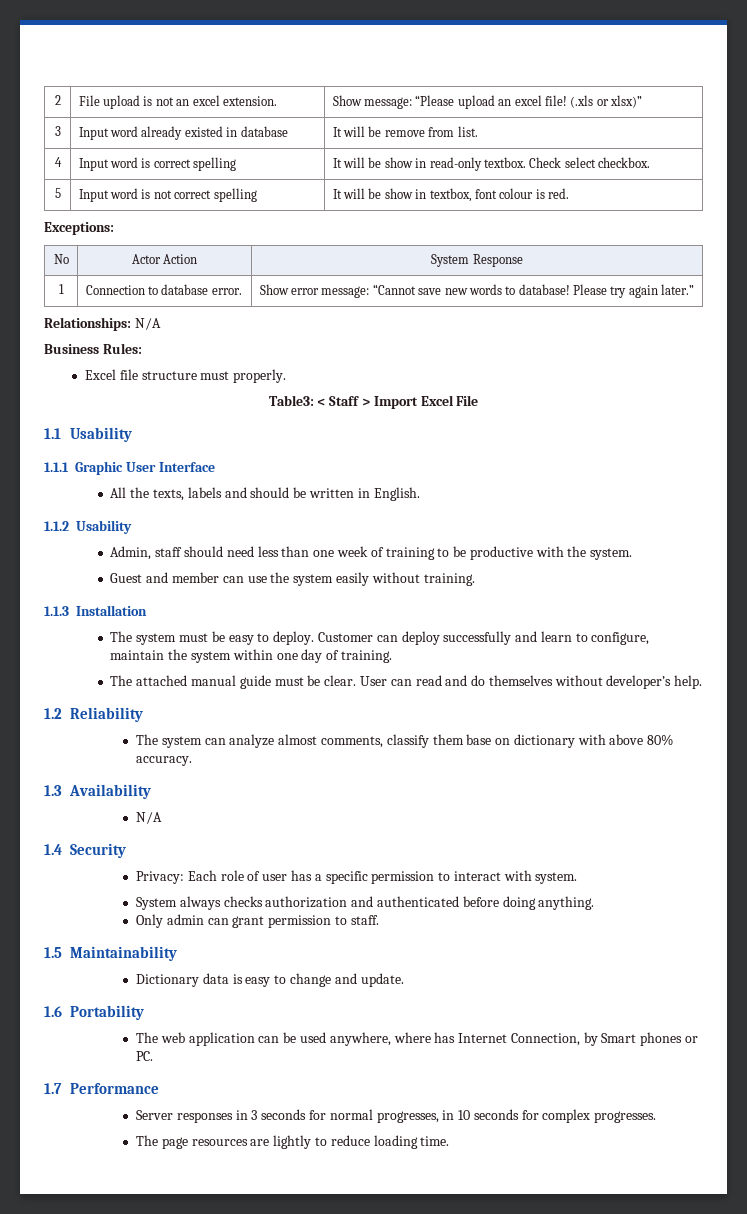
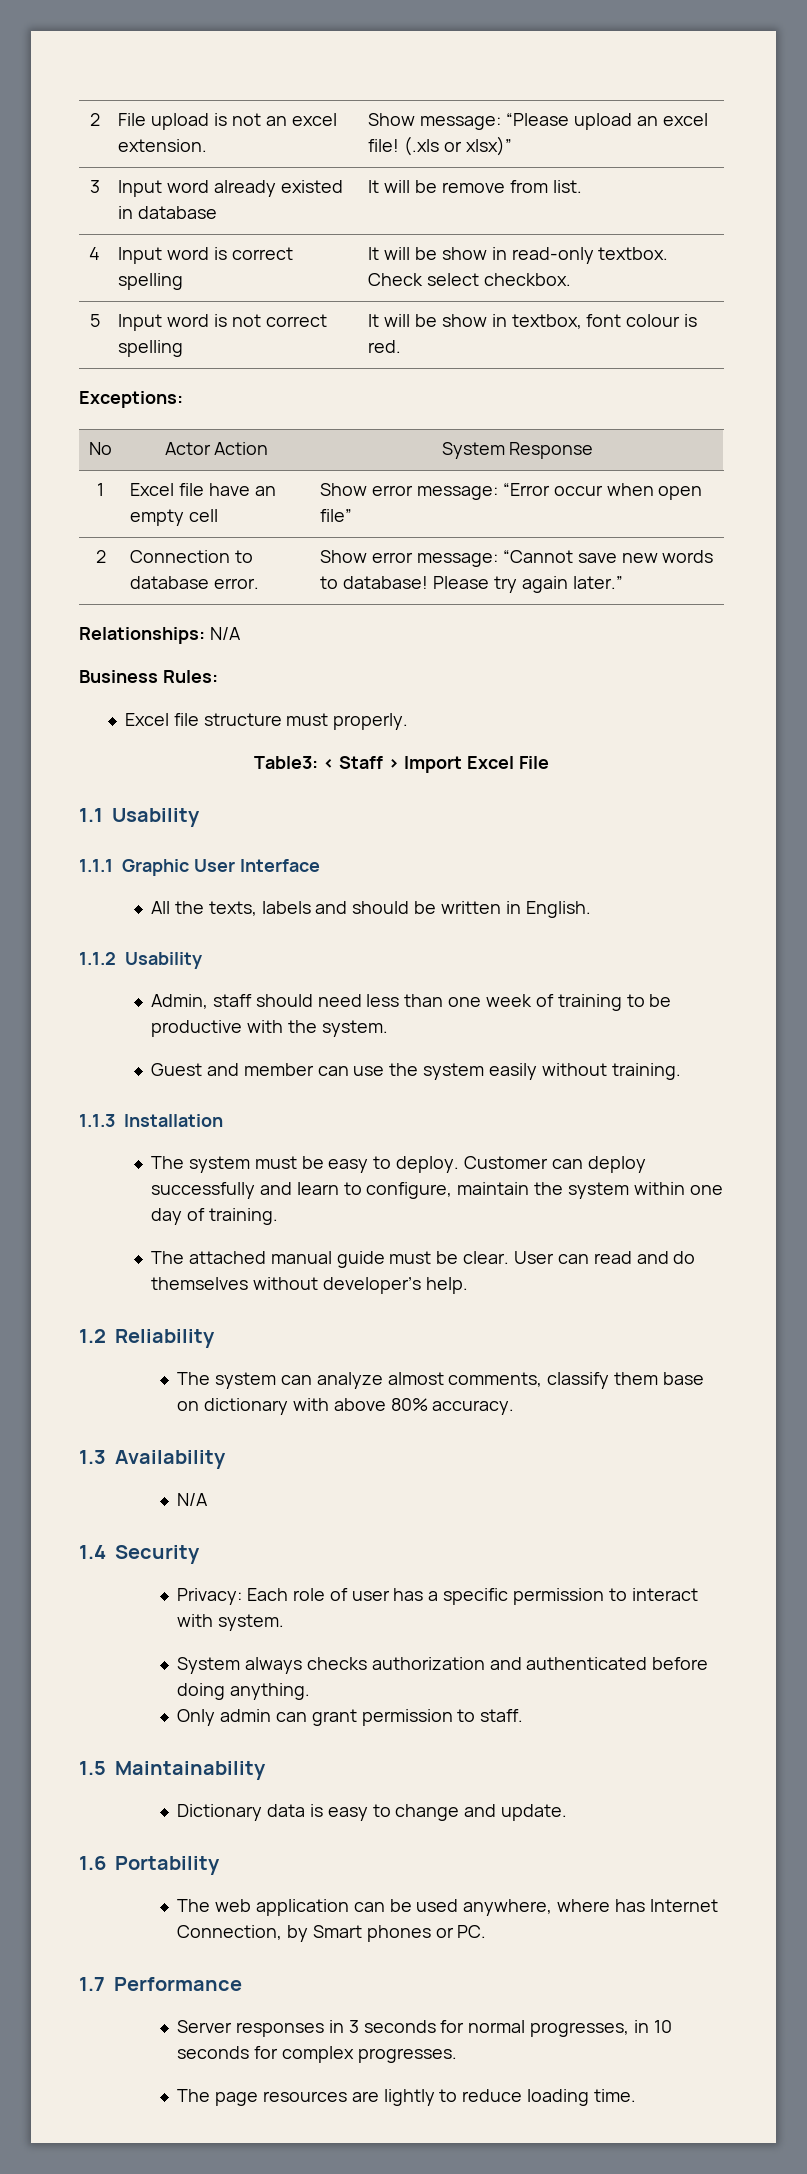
- 1 | Connection to database error. | Show error message: “Cannot save new words to database! Please try again later.”
+ 1 | Excel file have an empty cell | Show error message: “Error occur when open file”
+ 2 | Connection to database error. | Show error message: “Cannot save new words to database! Please try again later.”

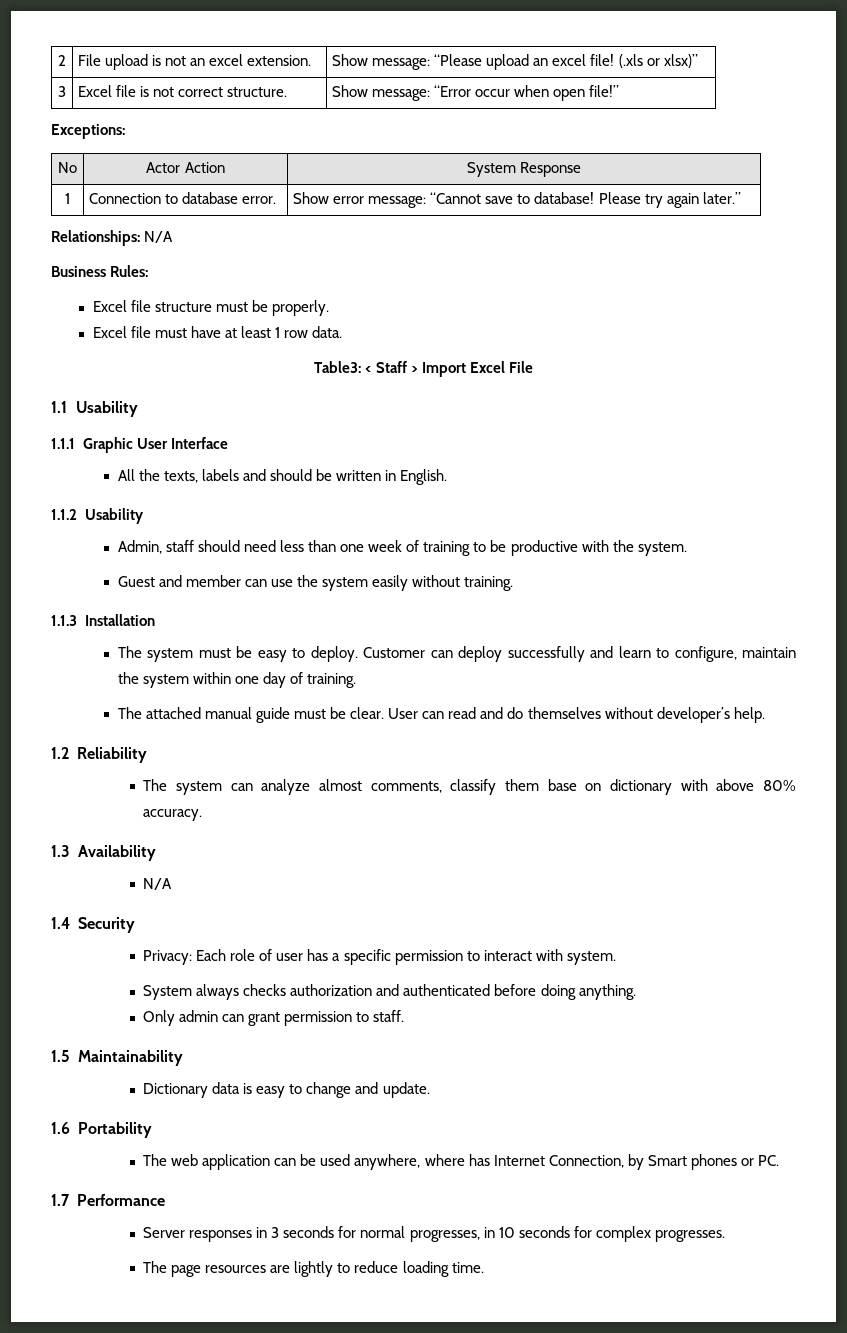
- 3 | Input word already existed in database | It will be remove from list.
- 4 | Input word is correct spelling | It will be show in read-only textbox. Check select checkbox.
- 5 | Input word is not correct spelling | It will be show in textbox, font colour is red.
+ 3 | Excel file is not correct structure. | Show message: “Error occur when open file!”
- 1 | Excel file have an empty cell | Show error message: “Error occur when open file”
- 2 | Connection to database error. | Show error message: “Cannot save new words to database! Please try again later.”
+ 1 | Connection to database error. | Show error message: “Cannot save to database! Please try again later.”
- Excel file structure must properly.
+ Excel file structure must be properly.
+ Excel file must have at least 1 row data.

